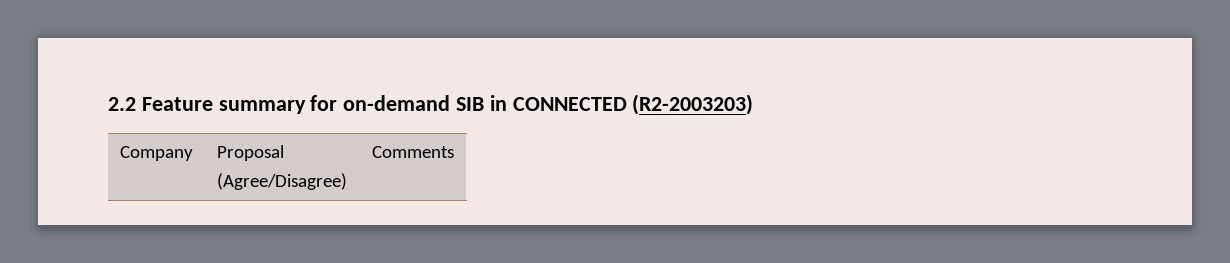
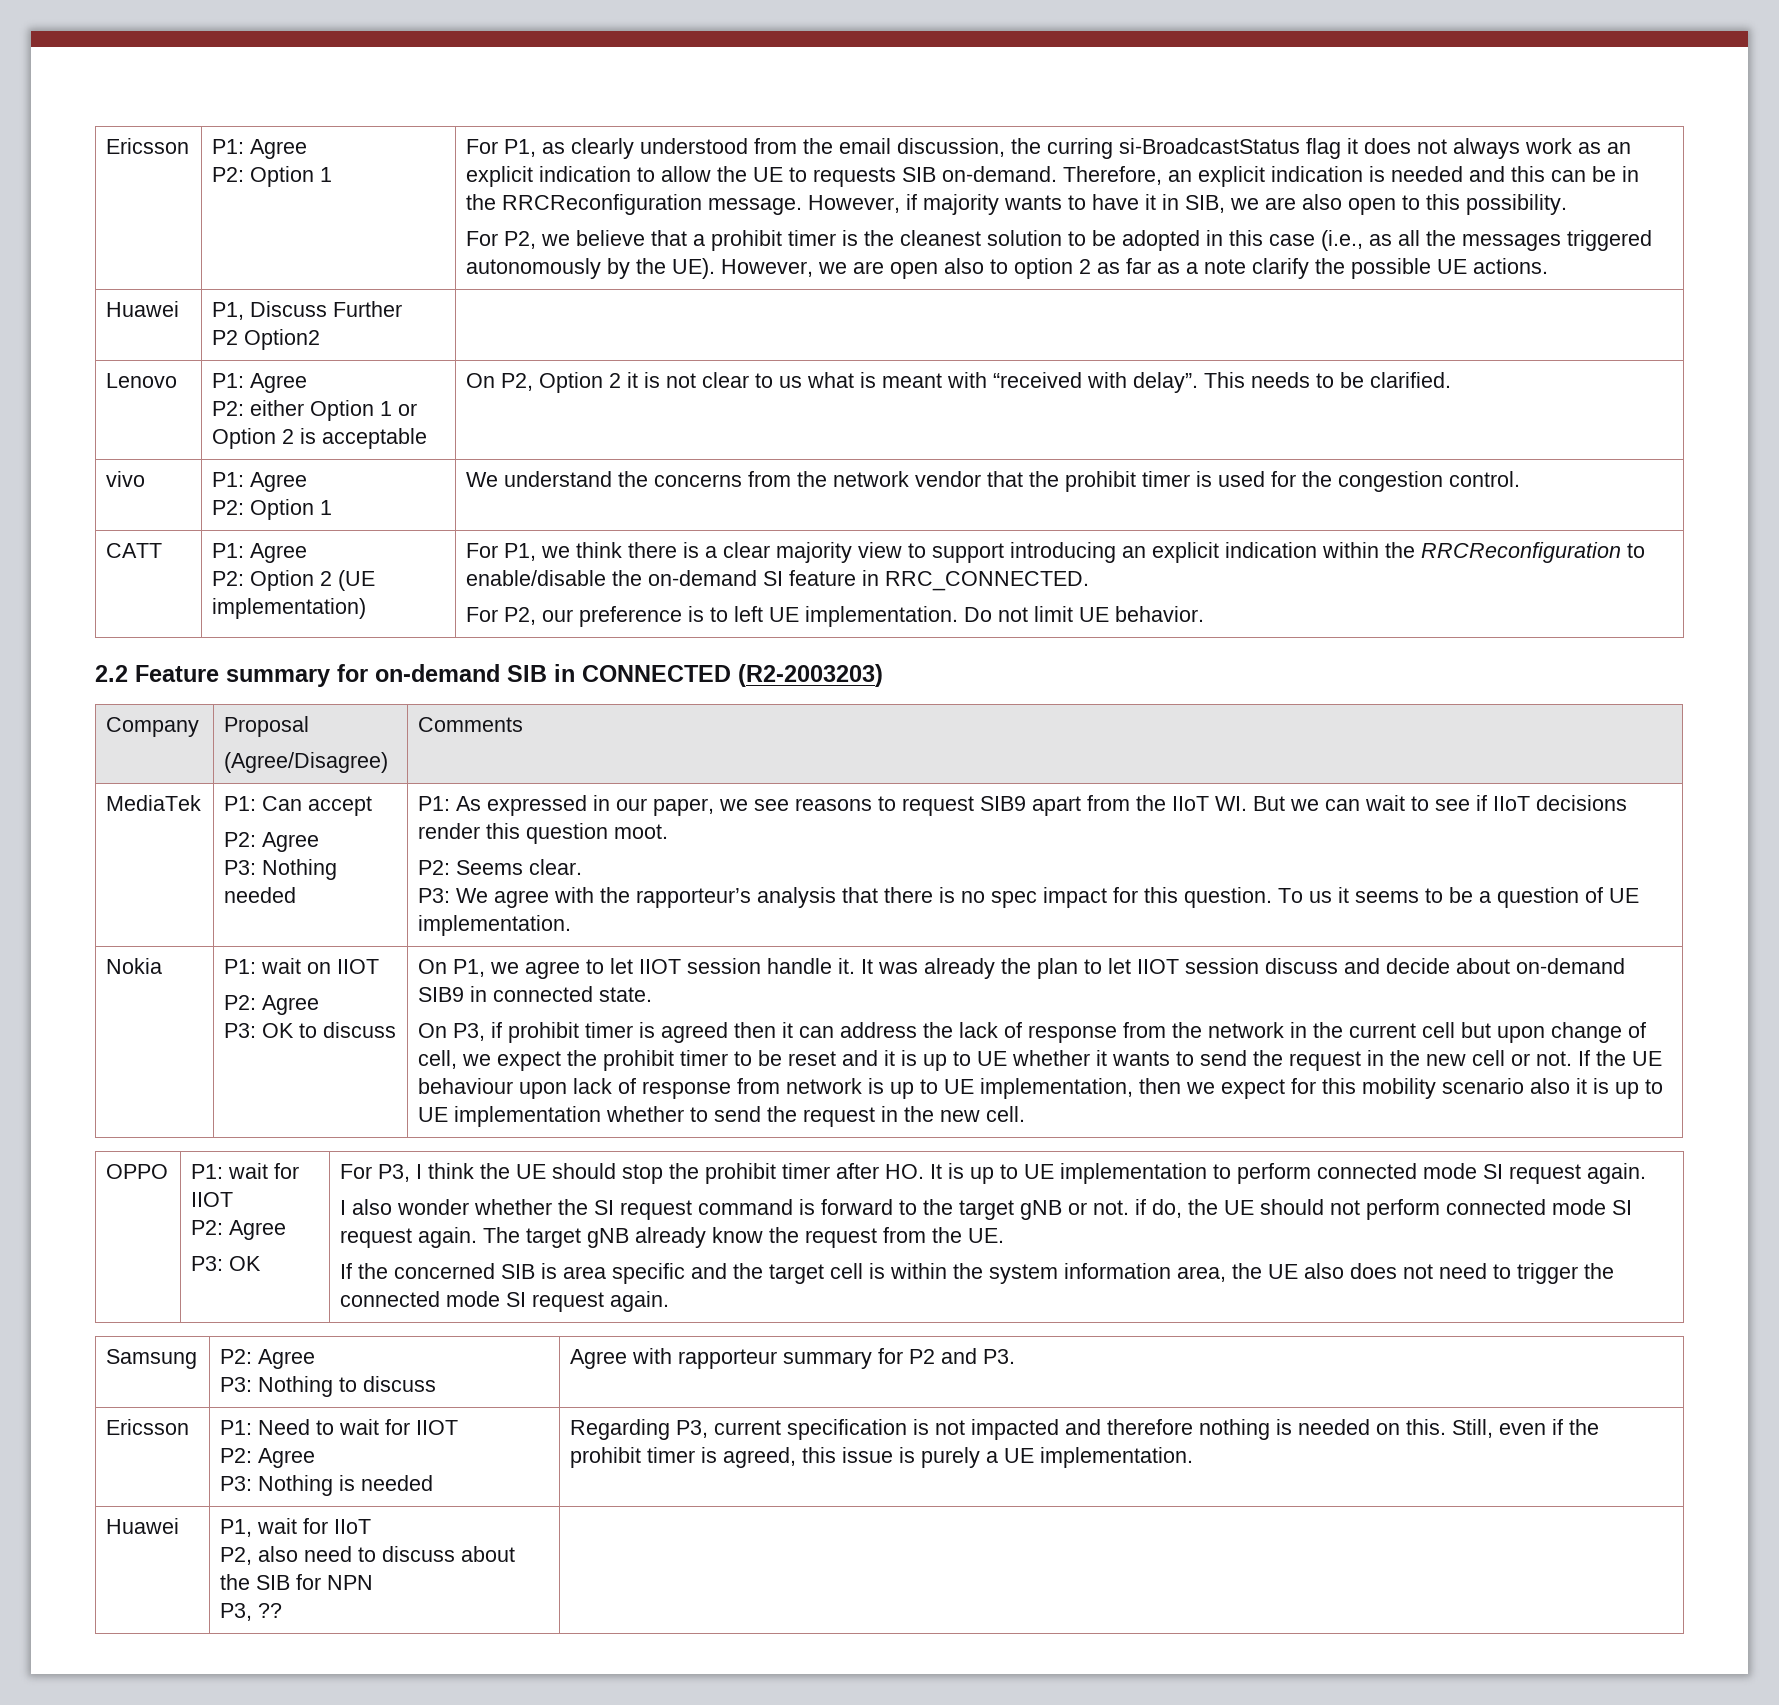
+ Ericsson | P1: Agree
+ P2: Option 1 | For P1, as clearly understood from the email discussion, the curring si-BroadcastStatus flag it does not always work as an explicit indication to allow the UE to requests SIB on-demand. Therefore, an explicit indication is needed and this can be in the RRCReconfiguration message. However, if majority wants to have it in SIB, we are also open to this possibility.
+ For P2, we believe that a prohibit timer is the cleanest solution to be adopted in this case (i.e., as all the messages triggered autonomously by the UE). However, we are open also to option 2 as far as a note clarify the possible UE actions.
+ Huawei | P1, Discuss Further
+ P2 Option2 |
+ Lenovo | P1: Agree
+ P2: either Option 1 or Option 2 is acceptable | On P2, Option 2 it is not clear to us what is meant with “received with delay”. This needs to be clarified.
+ vivo | P1: Agree
+ P2: Option 1 | We understand the concerns from the network vendor that the prohibit timer is used for the congestion control.
+ CATT | P1: Agree
+ P2: Option 2 (UE implementation) | For P1, we think there is a clear majority view to support introducing an explicit indication within the RRCReconfiguration to enable/disable the on-demand SI feature in RRC_CONNECTED.
+ For P2, our preference is to left UE implementation. Do not limit UE behavior.
+ MediaTek | P1: Can accept
+ P2: Agree
+ P3: Nothing needed | P1: As expressed in our paper, we see reasons to request SIB9 apart from the IIoT WI. But we can wait to see if IIoT decisions render this question moot.
+ P2: Seems clear.
+ P3: We agree with the rapporteur’s analysis that there is no spec impact for this question. To us it seems to be a question of UE implementation.
+ Nokia | P1: wait on IIOT
+ P2: Agree
+ P3: OK to discuss | On P1, we agree to let IIOT session handle it. It was already the plan to let IIOT session discuss and decide about on-demand SIB9 in connected state.
+ On P3, if prohibit timer is agreed then it can address the lack of response from the network in the current cell but upon change of cell, we expect the prohibit timer to be reset and it is up to UE whether it wants to send the request in the new cell or not. If the UE behaviour upon lack of response from network is up to UE implementation, then we expect for this mobility scenario also it is up to UE implementation whether to send the request in the new cell.
+ OPPO | P1: wait for IIOT
+ P2: Agree
+ P3: OK | For P3, I think the UE should stop the prohibit timer after HO. It is up to UE implementation to perform connected mode SI request again.
+ I also wonder whether the SI request command is forward to the target gNB or not. if do, the UE should not perform connected mode SI request again. The target gNB already know the request from the UE.
+ If the concerned SIB is area specific and the target cell is within the system information area, the UE also does not need to trigger the connected mode SI request again.
+ Samsung | P2: Agree
+ P3: Nothing to discuss | Agree with rapporteur summary for P2 and P3.
+ Ericsson | P1: Need to wait for IIOT
+ P2: Agree
+ P3: Nothing is needed | Regarding P3, current specification is not impacted and therefore nothing is needed on this. Still, even if the prohibit timer is agreed, this issue is purely a UE implementation.
+ Huawei | P1, wait for IIoT
+ P2, also need to discuss about the SIB for NPN
+ P3, ?? |

